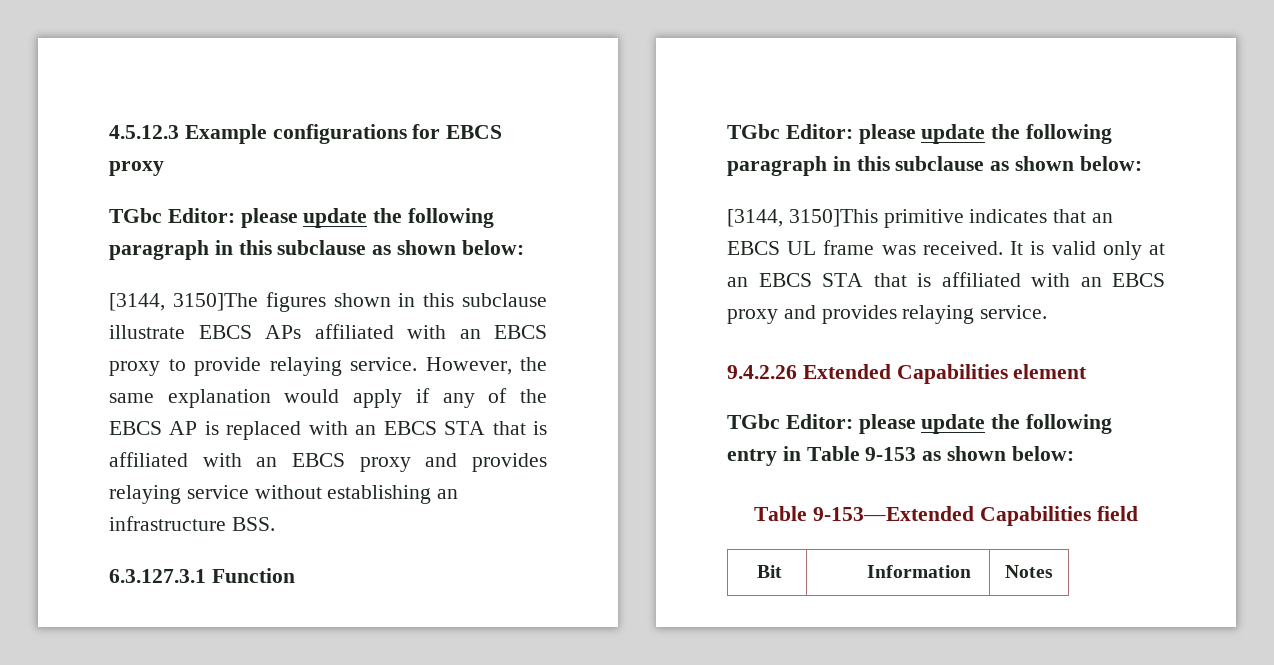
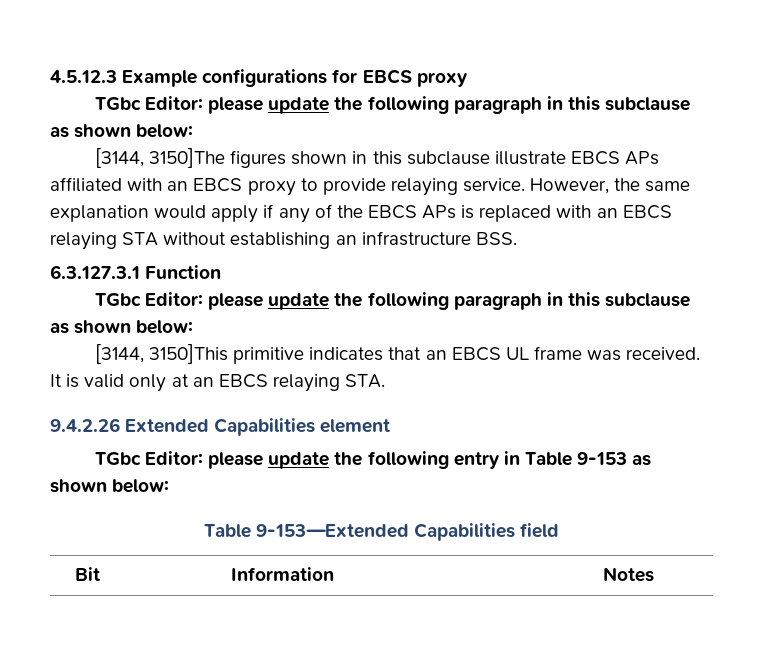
- However, the same explanation would apply if any of the EBCS AP is replaced with an EBCS STA that is affiliated with an EBCS proxy and provides relaying service without establishing an infrastructure BSS.
+ However, the same explanation would apply if any of the EBCS APs is replaced with an EBCS relaying STA without establishing an infrastructure BSS.
- It is valid only at an EBCS STA that is affiliated with an EBCS proxy and provides relaying service.
+ It is valid only at an EBCS relaying STA.

